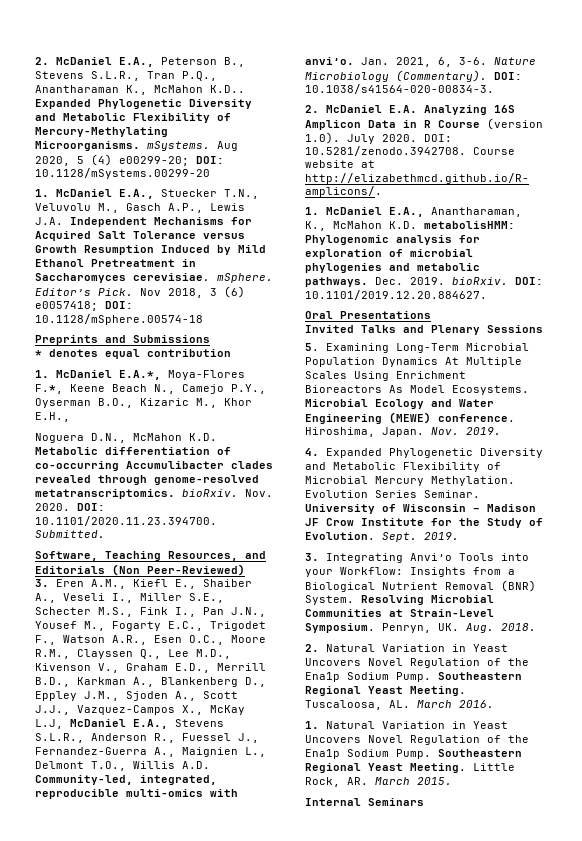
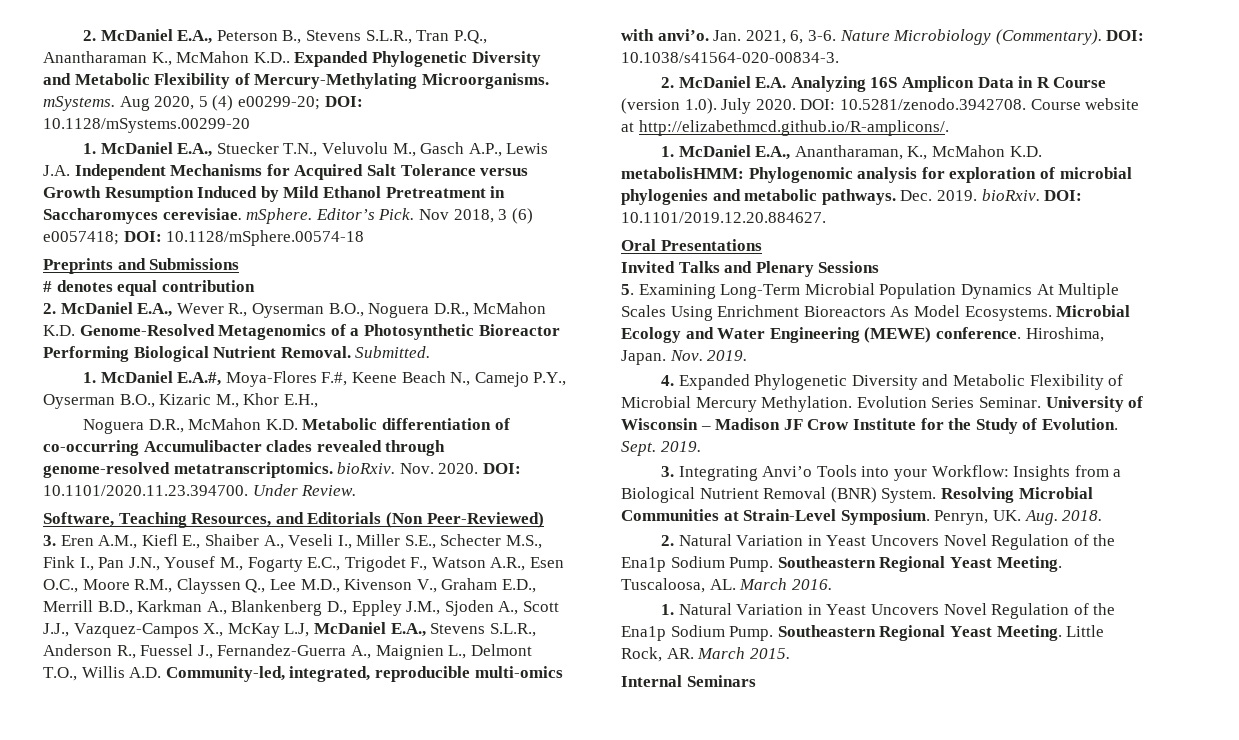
- * denotes equal contribution
+ # denotes equal contribution
- 1. McDaniel E.A.*, Moya-Flores F.*, Keene Beach N., Camejo P.Y., Oyserman B.O., Kizaric M., Khor E.H.,
+ 2. McDaniel E.A., Wever R., Oyserman B.O., Noguera D.R., McMahon K.D. Genome-Resolved Metagenomics of a Photosynthetic Bioreactor Performing Biological Nutrient Removal. Submitted.
+ 1. McDaniel E.A.#, Moya-Flores F.#, Keene Beach N., Camejo P.Y., Oyserman B.O., Kizaric M., Khor E.H.,
- Noguera D.N., McMahon K.D. Metabolic differentiation of co-occurring Accumulibacter clades revealed through genome-resolved metatranscriptomics. bioRxiv.
+ Noguera D.R., McMahon K.D. Metabolic differentiation of co-occurring Accumulibacter clades revealed through genome-resolved metatranscriptomics. bioRxiv.
- DOI: 10.1101/2020.11.23.394700. Submitted.
+ DOI: 10.1101/2020.11.23.394700. Under Review.

